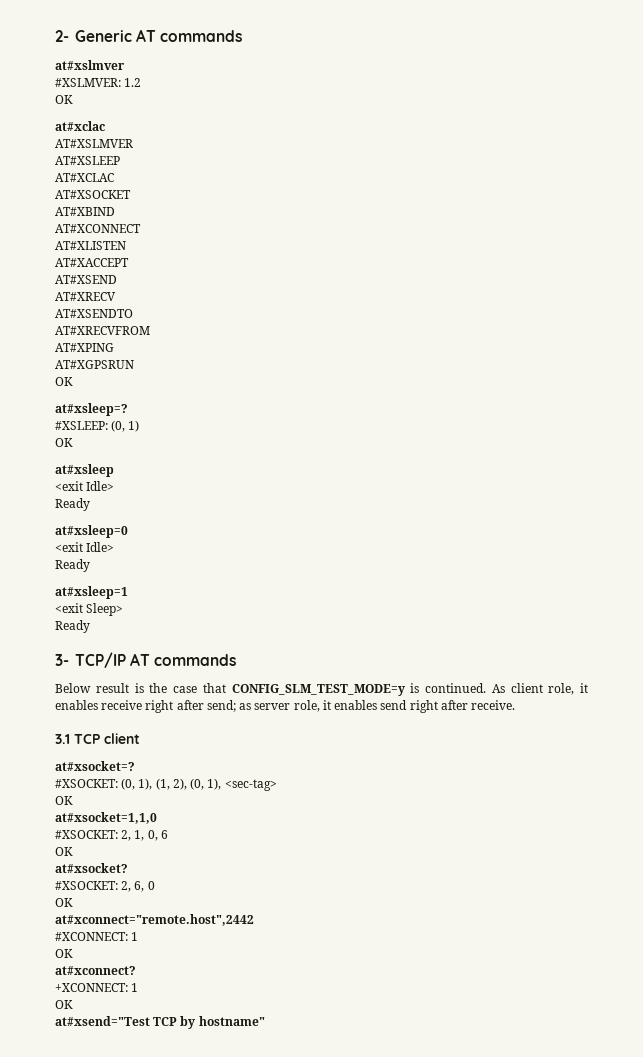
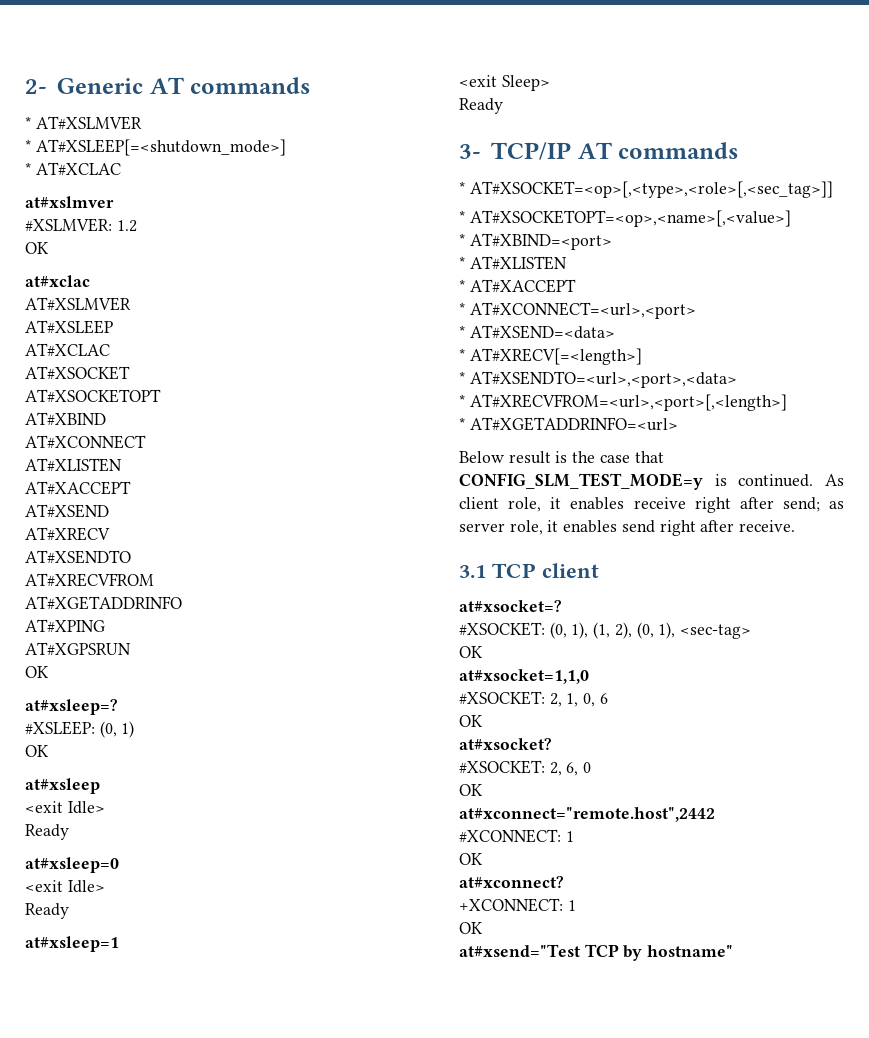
+ * AT#XSLMVER
+ * AT#XSLEEP[=<shutdown_mode>]
+ * AT#XCLAC
+ AT#XSOCKETOPT
+ AT#XGETADDRINFO
+ * AT#XSOCKET=<op>[,<type>,<role>[,<sec_tag>]]
+ * AT#XSOCKETOPT=<op>,<name>[,<value>]
+ * AT#XBIND=<port>
+ * AT#XLISTEN
+ * AT#XACCEPT
+ * AT#XCONNECT=<url>,<port>
+ * AT#XSEND=<data>
+ * AT#XRECV[=<length>]
+ * AT#XSENDTO=<url>,<port>,<data>
+ * AT#XRECVFROM=<url>,<port>[,<length>]
+ * AT#XGETADDRINFO=<url>

